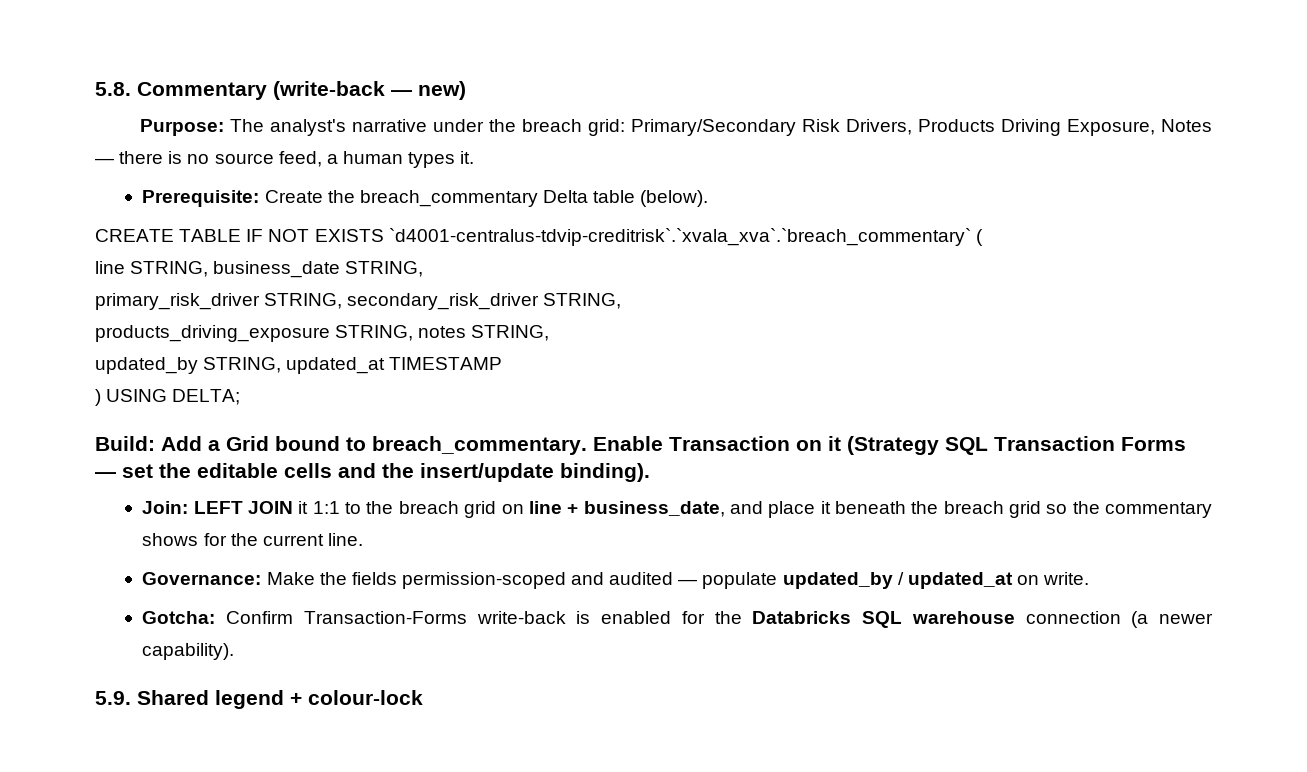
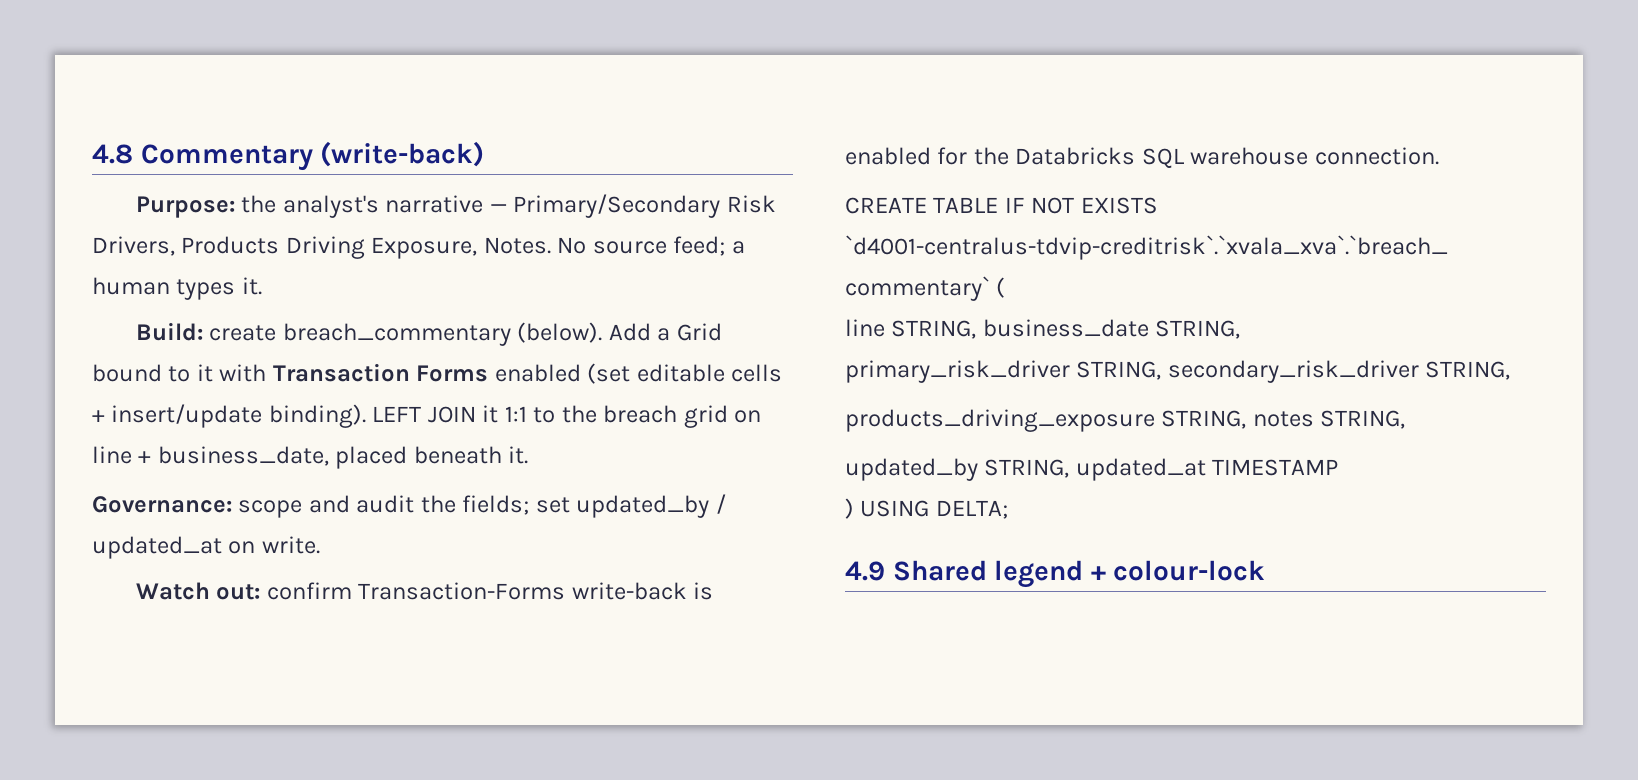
- 5.8. Commentary (write-back — new)
+ 4.8 Commentary (write-back)
- Purpose: The analyst's narrative under the breach grid: Primary/Secondary Risk Drivers, Products Driving Exposure, Notes — there is no source feed, a human types it.
- Prerequisite: Create the breach_commentary Delta table (below).
+ Purpose: the analyst's narrative — Primary/Secondary Risk Drivers, Products Driving Exposure, Notes. No source feed; a human types it.
+ Build: create breach_commentary (below). Add a Grid bound to it with Transaction Forms enabled (set editable cells + insert/update binding). LEFT JOIN it 1:1 to the breach grid on line + business_date, placed beneath it.
+ Governance: scope and audit the fields; set updated_by / updated_at on write.
+ Watch out: confirm Transaction-Forms write-back is enabled for the Databricks SQL warehouse connection.
- Build: Add a Grid bound to breach_commentary. Enable Transaction on it (Strategy SQL Transaction Forms — set the editable cells and the insert/update binding).
- Join: LEFT JOIN it 1:1 to the breach grid on line + business_date, and place it beneath the breach grid so the commentary shows for the current line.
- Governance: Make the fields permission-scoped and audited — populate updated_by / updated_at on write.
- Gotcha: Confirm Transaction-Forms write-back is enabled for the Databricks SQL warehouse connection (a newer capability).
- 5.9. Shared legend + colour-lock
+ 4.9 Shared legend + colour-lock

